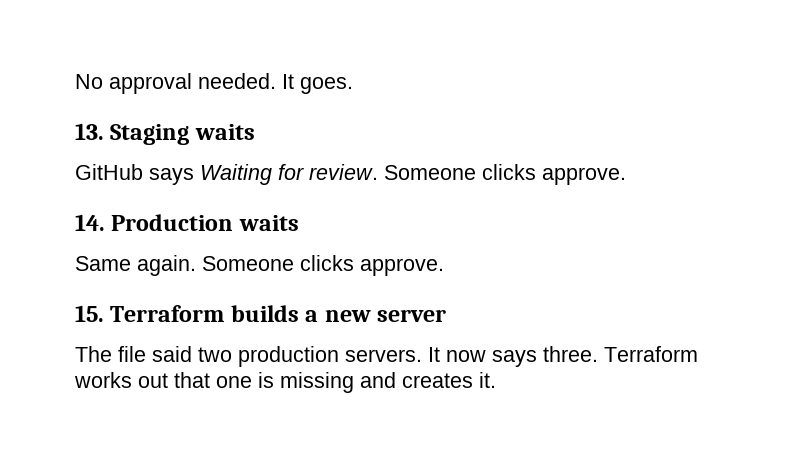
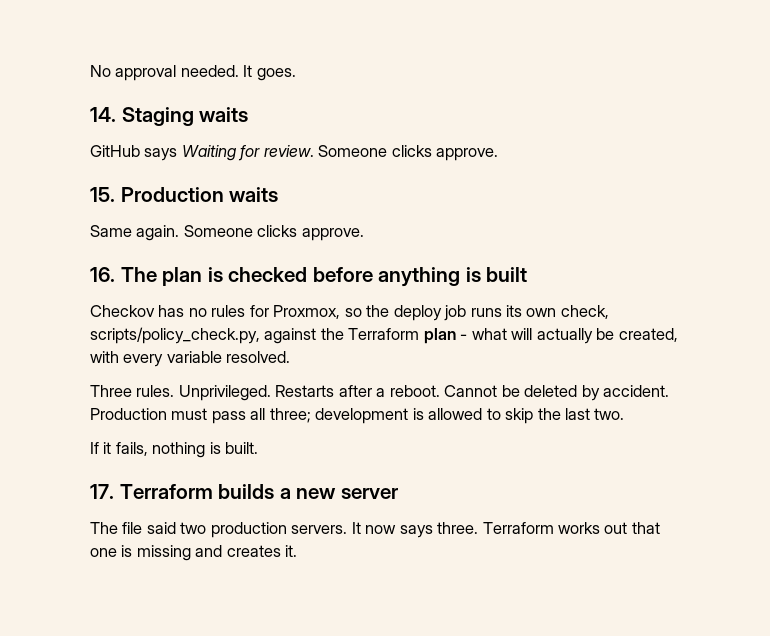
- 13. Staging waits
+ 14. Staging waits
- 14. Production waits
+ 15. Production waits
- 15. Terraform builds a new server
+ 16. The plan is checked before anything is built
+ Checkov has no rules for Proxmox, so the deploy job runs its own check, scripts/policy_check.py, against the Terraform plan - what will actually be created, with every variable resolved.
+ Three rules. Unprivileged. Restarts after a reboot. Cannot be deleted by accident. Production must pass all three; development is allowed to skip the last two.
+ If it fails, nothing is built.
+ 17. Terraform builds a new server

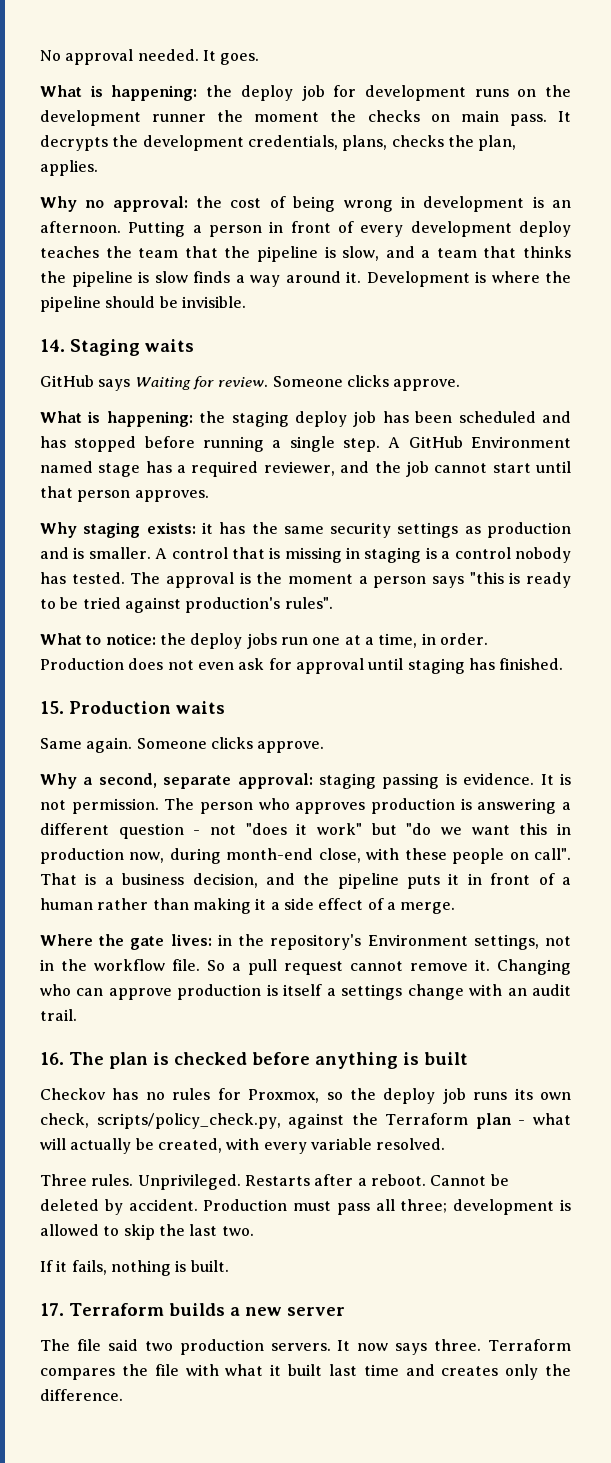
+ What is happening: the deploy job for development runs on the development runner the moment the checks on main pass. It decrypts the development credentials, plans, checks the plan, applies.
+ Why no approval: the cost of being wrong in development is an afternoon. Putting a person in front of every development deploy teaches the team that the pipeline is slow, and a team that thinks the pipeline is slow finds a way around it. Development is where the pipeline should be invisible.
+ What is happening: the staging deploy job has been scheduled and has stopped before running a single step. A GitHub Environment named stage has a required reviewer, and the job cannot start until that person approves.
+ Why staging exists: it has the same security settings as production and is smaller. A control that is missing in staging is a control nobody has tested. The approval is the moment a person says "this is ready to be tried against production's rules".
+ What to notice: the deploy jobs run one at a time, in order. Production does not even ask for approval until staging has finished.
+ Why a second, separate approval: staging passing is evidence. It is not permission. The person who approves production is answering a different question - not "does it work" but "do we want this in production now, during month-end close, with these people on call". That is a business decision, and the pipeline puts it in front of a human rather than making it a side effect of a merge.
+ Where the gate lives: in the repository's Environment settings, not in the workflow file. So a pull request cannot remove it. Changing who can approve production is itself a settings change with an audit trail.
- Terraform works out that one is missing and creates it.
+ Terraform compares the file with what it built last time and creates only the difference.

